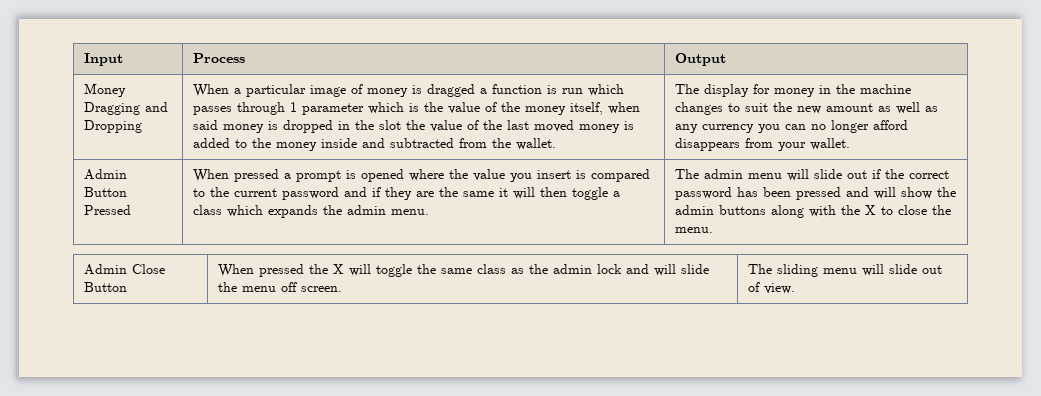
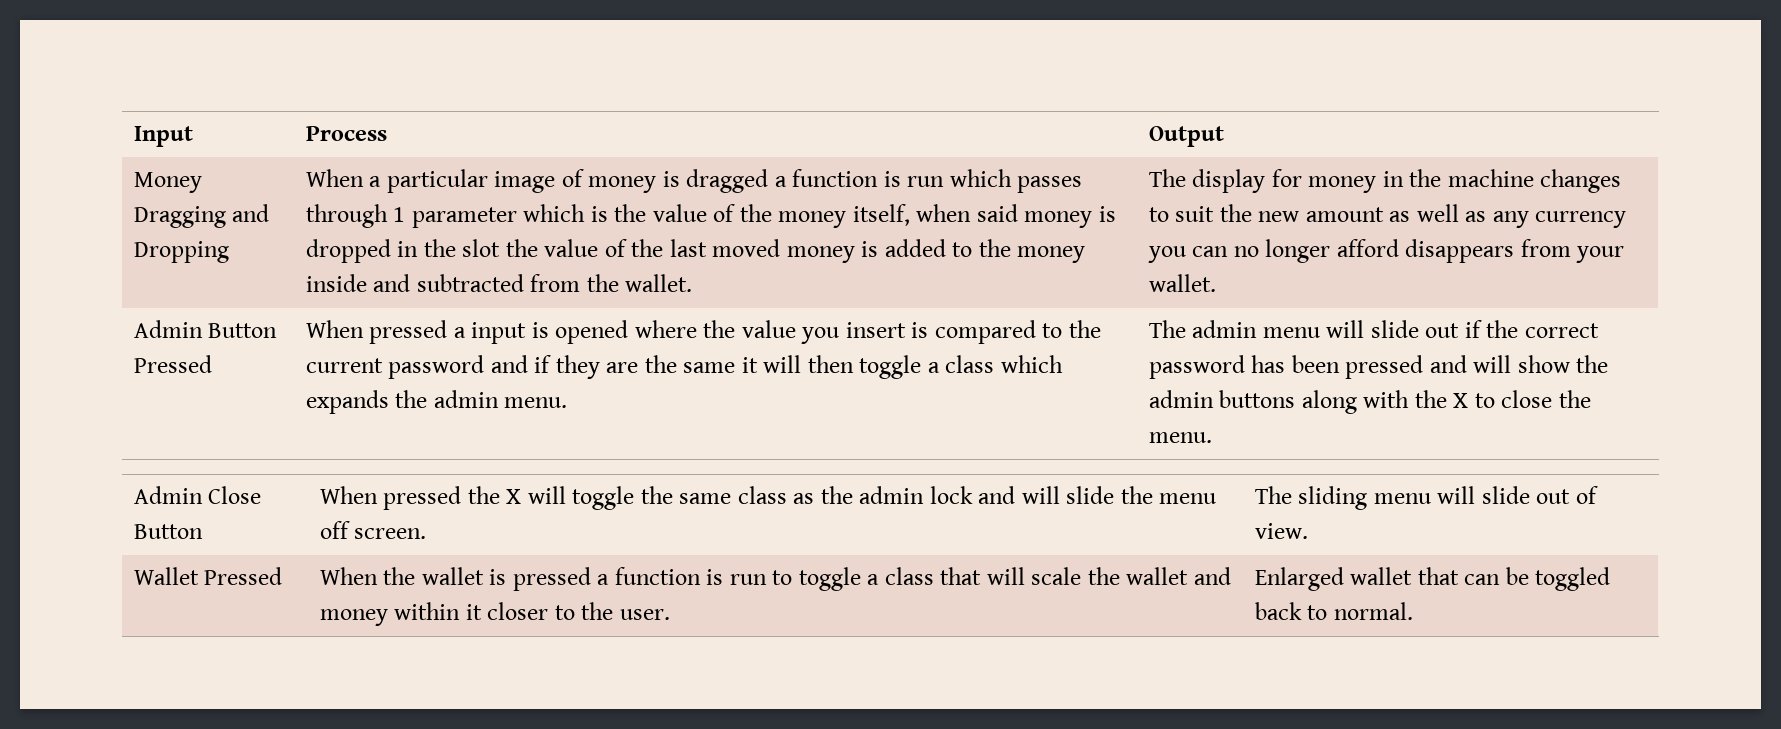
- When pressed a prompt is opened where the value you insert is compared to the current password and if they are the same it will then toggle a class which expands the admin menu.
+ When pressed a input is opened where the value you insert is compared to the current password and if they are the same it will then toggle a class which expands the admin menu.
+ Wallet Pressed | When the wallet is pressed a function is run to toggle a class that will scale the wallet and money within it closer to the user. | Enlarged wallet that can be toggled back to normal.

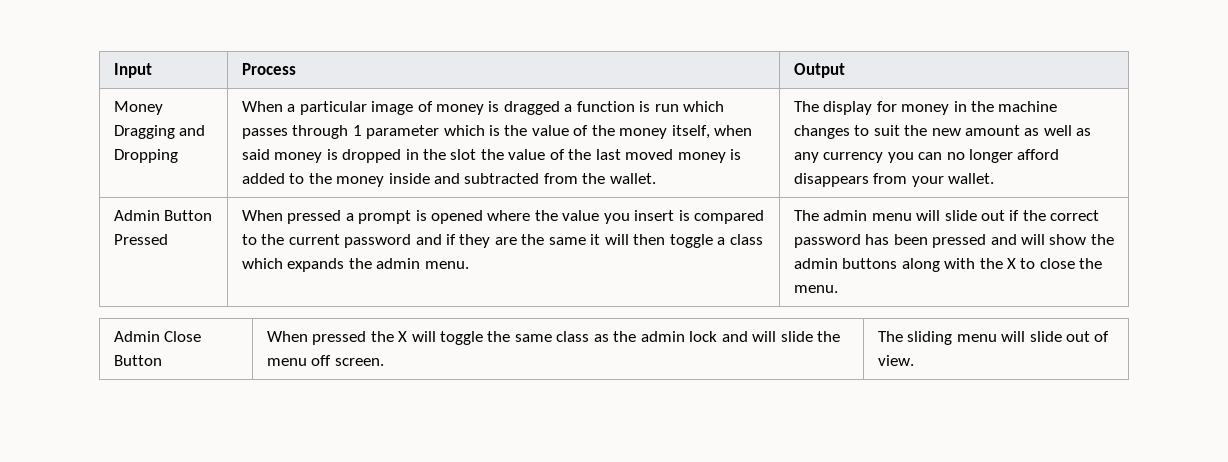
- When pressed a input is opened where the value you insert is compared to the current password and if they are the same it will then toggle a class which expands the admin menu.
+ When pressed a prompt is opened where the value you insert is compared to the current password and if they are the same it will then toggle a class which expands the admin menu.
- Wallet Pressed | When the wallet is pressed a function is run to toggle a class that will scale the wallet and money within it closer to the user. | Enlarged wallet that can be toggled back to normal.

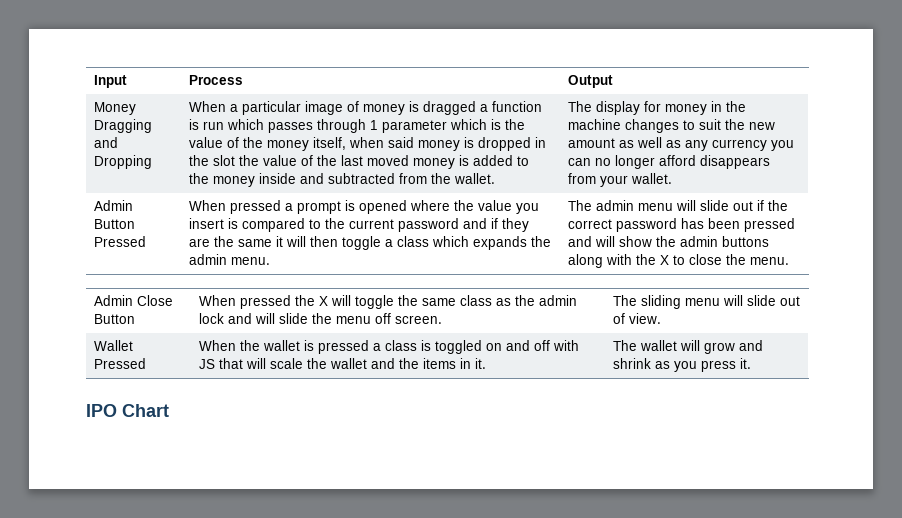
+ Wallet Pressed | When the wallet is pressed a class is toggled on and off with JS that will scale the wallet and the items in it. | The wallet will grow and shrink as you press it.
+ IPO Chart

